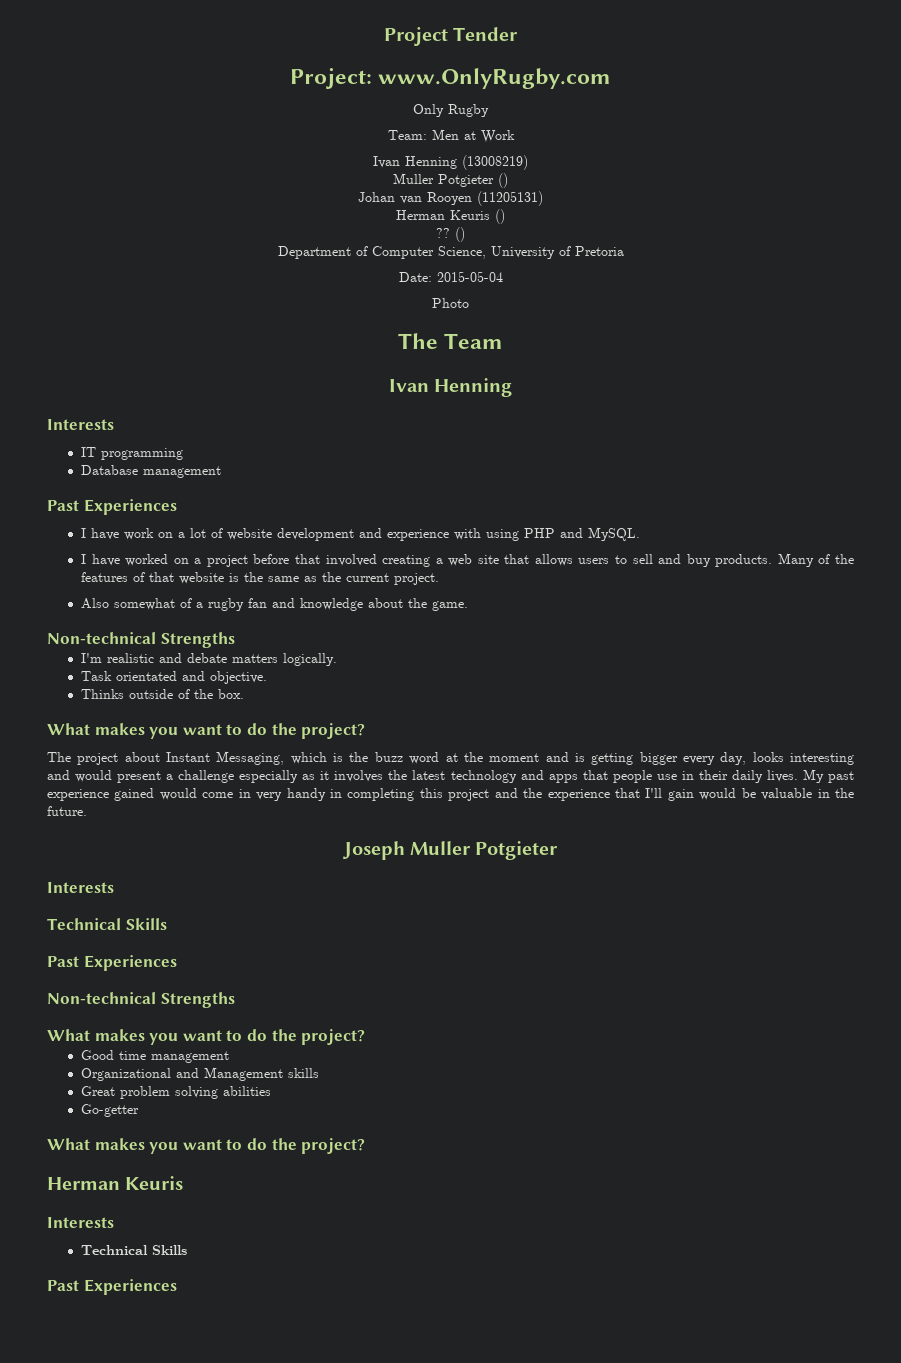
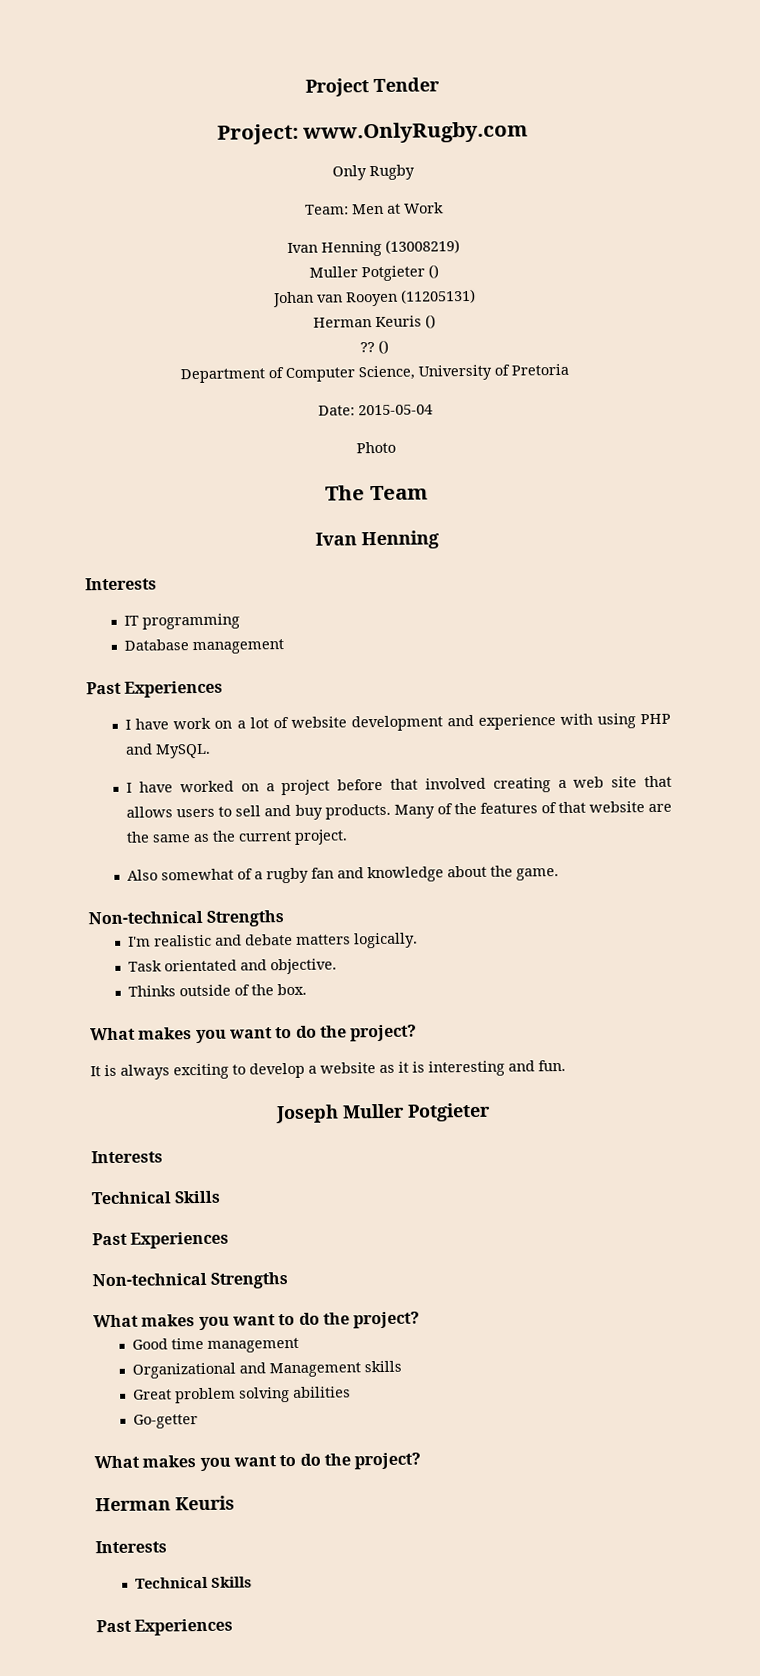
- Many of the features of that website is the same as the current project.
+ Many of the features of that website are the same as the current project.
- The project about Instant Messaging, which is the buzz word at the moment and is getting bigger every day, looks interesting and would present a challenge especially as it involves the latest technology and apps that people use in their daily lives. My past experience gained would come in very handy in completing this project and the experience that I'll gain would be valuable in the future.
+ It is always exciting to develop a website as it is interesting and fun.

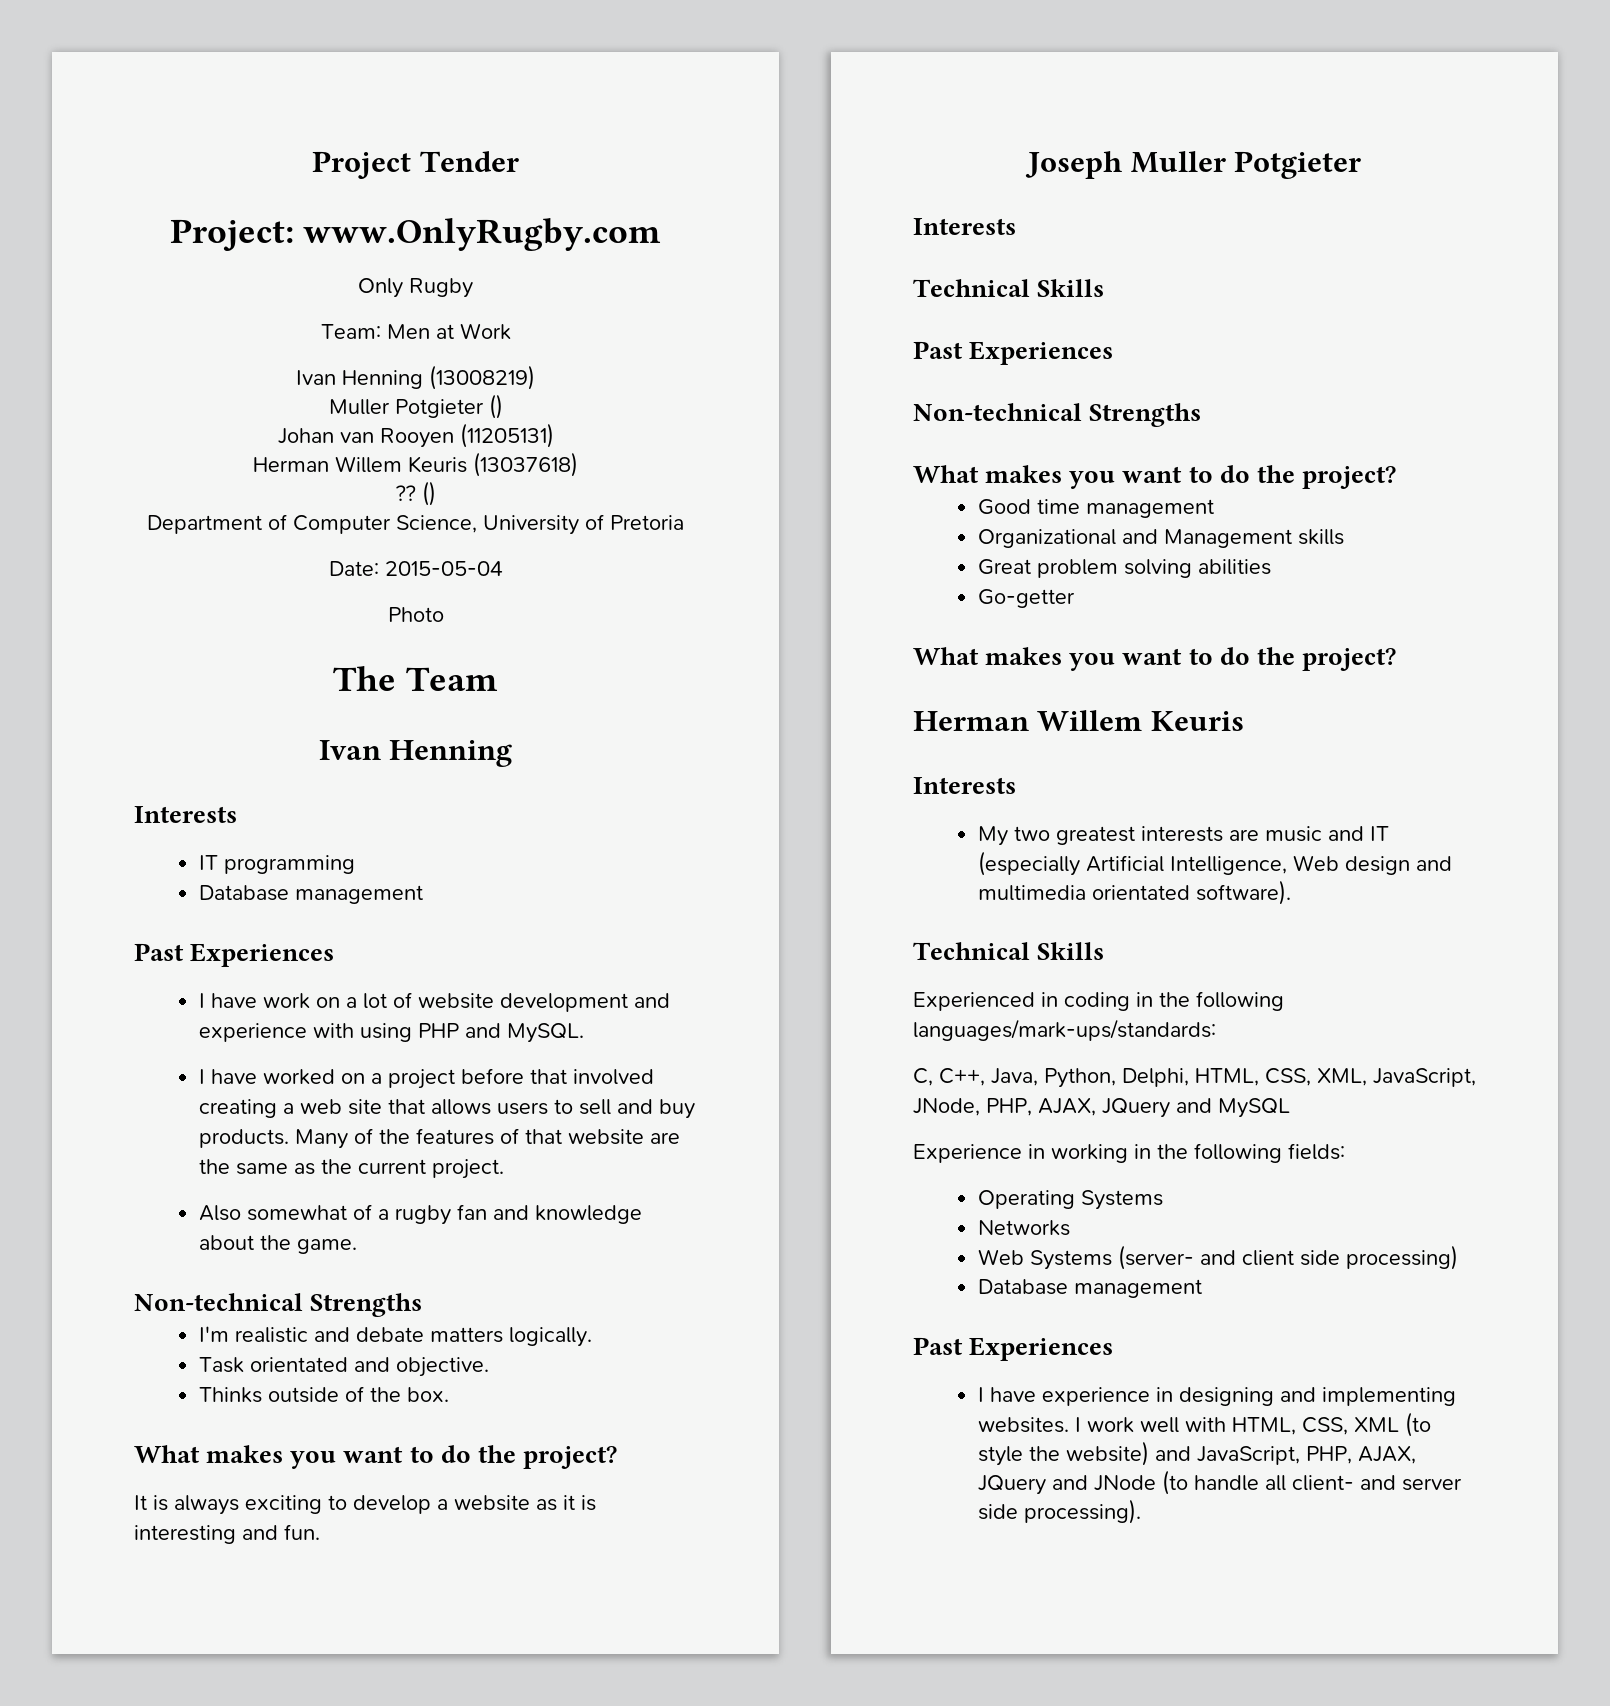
- Herman Keuris ()
+ Herman Willem Keuris (13037618)
  Go-getter
  What makes you want to do the project?
- Herman Keuris
+ Herman Willem Keuris
  Interests
+ My two greatest interests are music and IT (especially Artificial Intelligence, Web design and multimedia orientated software).
  Technical Skills
+ Experienced in coding in the following languages/mark-ups/standards:
+ C, C++, Java, Python, Delphi, HTML, CSS, XML, JavaScript, JNode, PHP, AJAX, JQuery and MySQL
+ Experience in working in the following fields:
+ Operating Systems
+ Networks
+ Web Systems (server- and client side processing)
+ Database management
  Past Experiences
+ I have experience in designing and implementing websites. I work well with HTML, CSS, XML (to style the website) and JavaScript, PHP, AJAX, JQuery and JNode (to handle all client- and server side processing).

